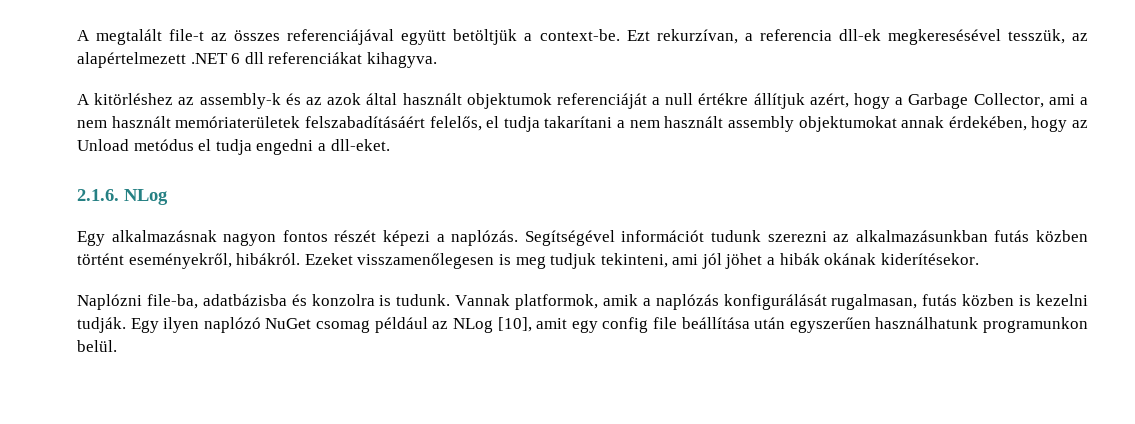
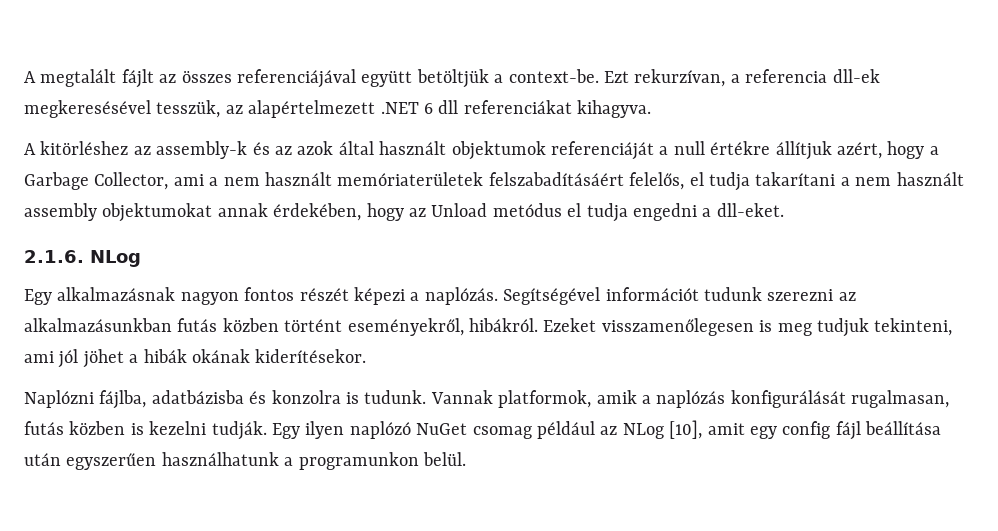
- A megtalált file-t az összes referenciájával együtt betöltjük a context-be.
+ A megtalált fájlt az összes referenciájával együtt betöltjük a context-be.
- Naplózni file-ba, adatbázisba és konzolra is tudunk.
+ Naplózni fájlba, adatbázisba és konzolra is tudunk.
- Egy ilyen naplózó NuGet csomag például az NLog [10], amit egy config file beállítása után egyszerűen használhatunk programunkon belül.
+ Egy ilyen naplózó NuGet csomag például az NLog [10], amit egy config fájl beállítása után egyszerűen használhatunk a programunkon belül.

